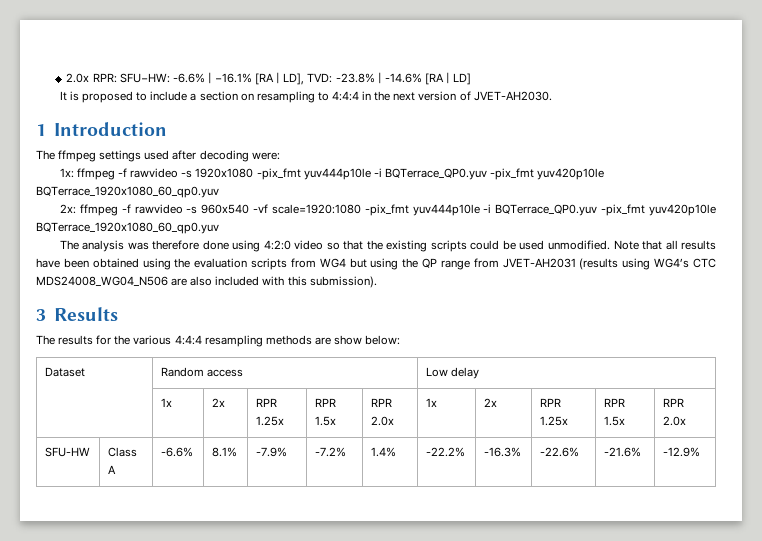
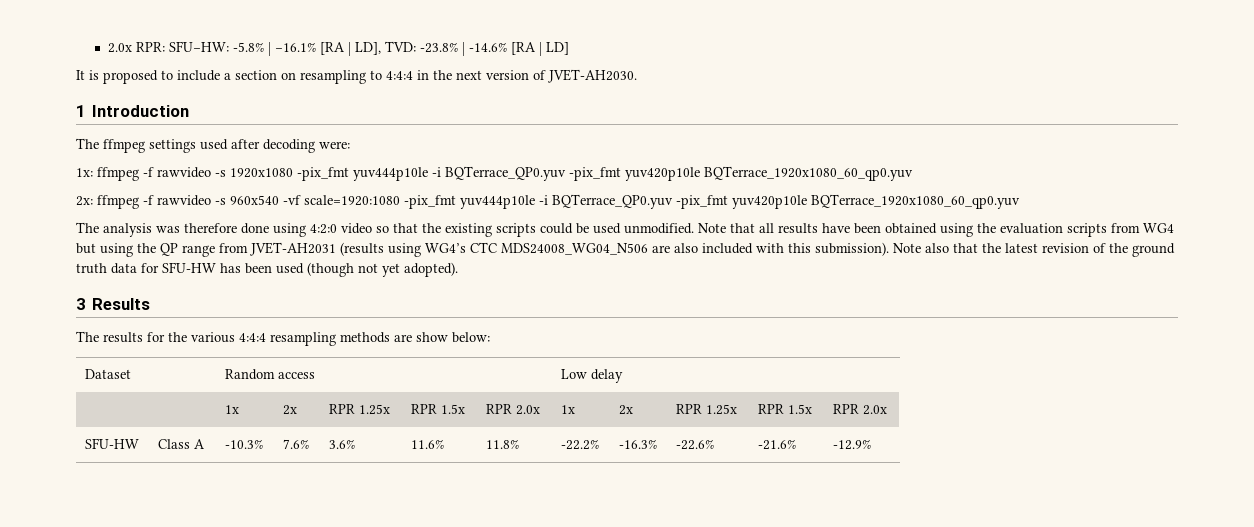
- 2.0x RPR: SFU−HW: -6.6% | −16.1% [RA | LD], TVD: -23.8% | -14.6% [RA | LD]
+ 2.0x RPR: SFU−HW: -5.8% | −16.1% [RA | LD], TVD: -23.8% | -14.6% [RA | LD]
+ Note also that the latest revision of the ground truth data for SFU-HW has been used (though not yet adopted).
- SFU-HW | Class A | -6.6% | 8.1% | -7.9% | -7.2% | 1.4% | -22.2% | -16.3% | -22.6% | -21.6% | -12.9%
+ SFU-HW | Class A | -10.3% | 7.6% | 3.6% | 11.6% | 11.8% | -22.2% | -16.3% | -22.6% | -21.6% | -12.9%

